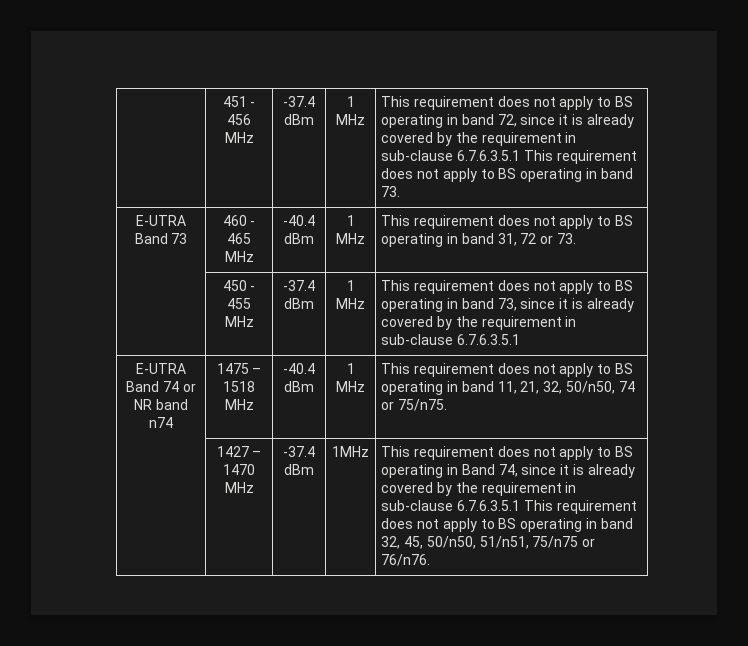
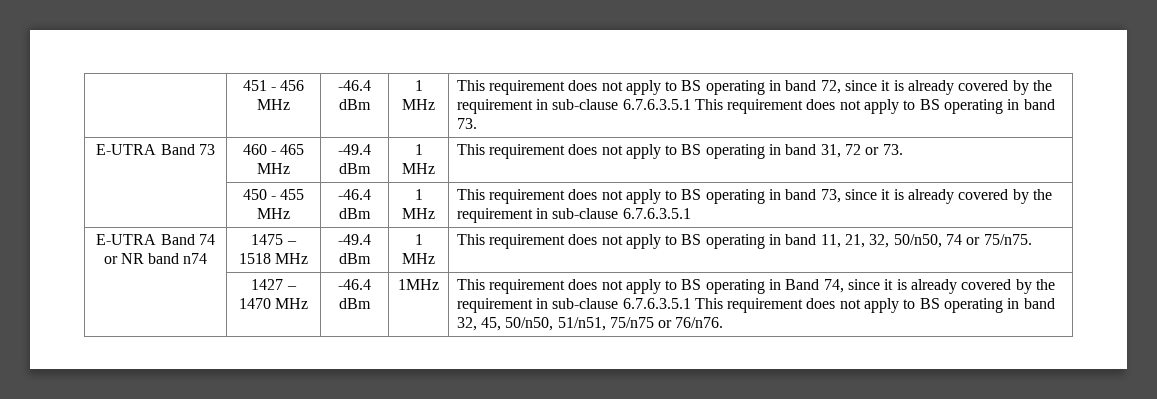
- 451 - 456 MHz | -37.4 dBm
+ 451 - 456 MHz | -46.4 dBm
- E-UTRA Band 73 | 460 - 465 MHz | -40.4 dBm | 1 MHz | This requirement does not apply to BS operating in band 31, 72 or 73.
+ E-UTRA Band 73 | 460 - 465 MHz | -49.4 dBm | 1 MHz | This requirement does not apply to BS operating in band 31, 72 or 73.
- | 450 - 455 MHz | -37.4 dBm | 1 MHz | This requirement does not apply to BS operating in band 73, since it is already covered by the requirement in sub-clause 6.7.6.3.5.1
+ | 450 - 455 MHz | -46.4 dBm | 1 MHz | This requirement does not apply to BS operating in band 73, since it is already covered by the requirement in sub-clause 6.7.6.3.5.1
- E-UTRA Band 74 or NR band n74 | 1475 – 1518 MHz | -40.4 dBm | 1 MHz | This requirement does not apply to BS operating in band 11, 21, 32, 50/n50, 74 or 75/n75.
+ E-UTRA Band 74 or NR band n74 | 1475 – 1518 MHz | -49.4 dBm | 1 MHz | This requirement does not apply to BS operating in band 11, 21, 32, 50/n50, 74 or 75/n75.
- 1427 – 1470 MHz | -37.4 dBm
+ 1427 – 1470 MHz | -46.4 dBm

